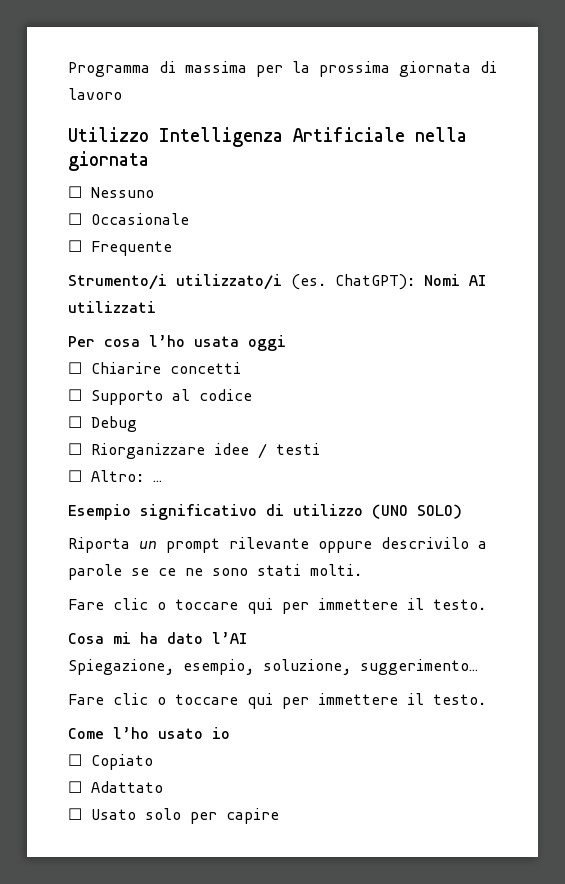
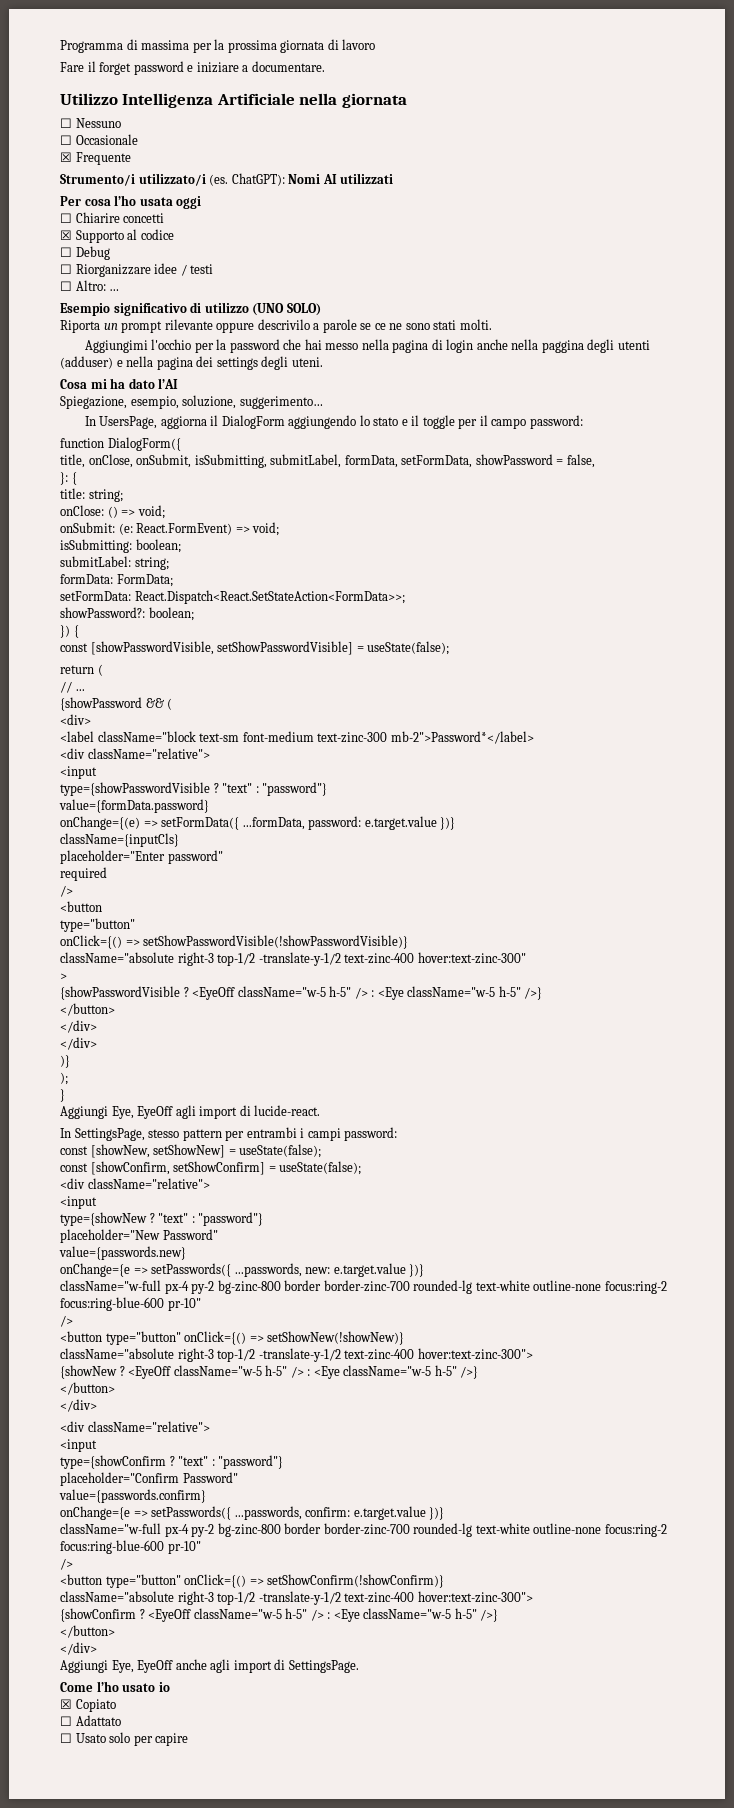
+ Fare il forget password e iniziare a documentare.
- ☐ Frequente
+ ☒ Frequente
- ☐ Supporto al codice
+ ☒ Supporto al codice
  Riporta un prompt rilevante oppure descrivilo a parole se ce ne sono stati molti.
- Fare clic o toccare qui per immettere il testo.
+ Aggiungimi l'occhio per la password che hai messo nella pagina di login anche nella paggina degli utenti (adduser) e nella pagina dei settings degli uteni.
  Spiegazione, esempio, soluzione, suggerimento…
- Fare clic o toccare qui per immettere il testo.
+ In UsersPage, aggiorna il DialogForm aggiungendo lo stato e il toggle per il campo password:
+ function DialogForm({
+ title, onClose, onSubmit, isSubmitting, submitLabel, formData, setFormData, showPassword = false,
+ }: {
+ title: string;
+ onClose: () => void;
+ onSubmit: (e: React.FormEvent) => void;
+ isSubmitting: boolean;
+ submitLabel: string;
+ formData: FormData;
+ setFormData: React.Dispatch<React.SetStateAction<FormData>>;
+ showPassword?: boolean;
+ }) {
+ const [showPasswordVisible, setShowPasswordVisible] = useState(false);
+ return (
+ // ...
+ {showPassword && (
+ <div>
+ <label className="block text-sm font-medium text-zinc-300 mb-2">Password*</label>
+ <div className="relative">
+ <input
+ type={showPasswordVisible ? "text" : "password"}
+ value={formData.password}
+ onChange={(e) => setFormData({ ...formData, password: e.target.value })}
+ className={inputCls}
+ placeholder="Enter password"
+ required
+ />
+ <button
+ type="button"
+ onClick={() => setShowPasswordVisible(!showPasswordVisible)}
+ className="absolute right-3 top-1/2 -translate-y-1/2 text-zinc-400 hover:text-zinc-300"
+ >
+ {showPasswordVisible ? <EyeOff className="w-5 h-5" /> : <Eye className="w-5 h-5" />}
+ </button>
+ </div>
+ </div>
+ )}
+ );
+ }
+ Aggiungi Eye, EyeOff agli import di lucide-react.
+ In SettingsPage, stesso pattern per entrambi i campi password:
+ const [showNew, setShowNew] = useState(false);
+ const [showConfirm, setShowConfirm] = useState(false);
+ <div className="relative">
+ <input
+ type={showNew ? "text" : "password"}
+ placeholder="New Password"
+ value={passwords.new}
+ onChange={e => setPasswords({ ...passwords, new: e.target.value })}
+ className="w-full px-4 py-2 bg-zinc-800 border border-zinc-700 rounded-lg text-white outline-none focus:ring-2 focus:ring-blue-600 pr-10"
+ />
+ <button type="button" onClick={() => setShowNew(!showNew)}
+ className="absolute right-3 top-1/2 -translate-y-1/2 text-zinc-400 hover:text-zinc-300">
+ {showNew ? <EyeOff className="w-5 h-5" /> : <Eye className="w-5 h-5" />}
+ </button>
+ </div>
+ <div className="relative">
+ <input
+ type={showConfirm ? "text" : "password"}
+ placeholder="Confirm Password"
+ value={passwords.confirm}
+ onChange={e => setPasswords({ ...passwords, confirm: e.target.value })}
+ className="w-full px-4 py-2 bg-zinc-800 border border-zinc-700 rounded-lg text-white outline-none focus:ring-2 focus:ring-blue-600 pr-10"
+ />
+ <button type="button" onClick={() => setShowConfirm(!showConfirm)}
+ className="absolute right-3 top-1/2 -translate-y-1/2 text-zinc-400 hover:text-zinc-300">
+ {showConfirm ? <EyeOff className="w-5 h-5" /> : <Eye className="w-5 h-5" />}
+ </button>
+ </div>
+ Aggiungi Eye, EyeOff anche agli import di SettingsPage.
- ☐ Copiato
+ ☒ Copiato

